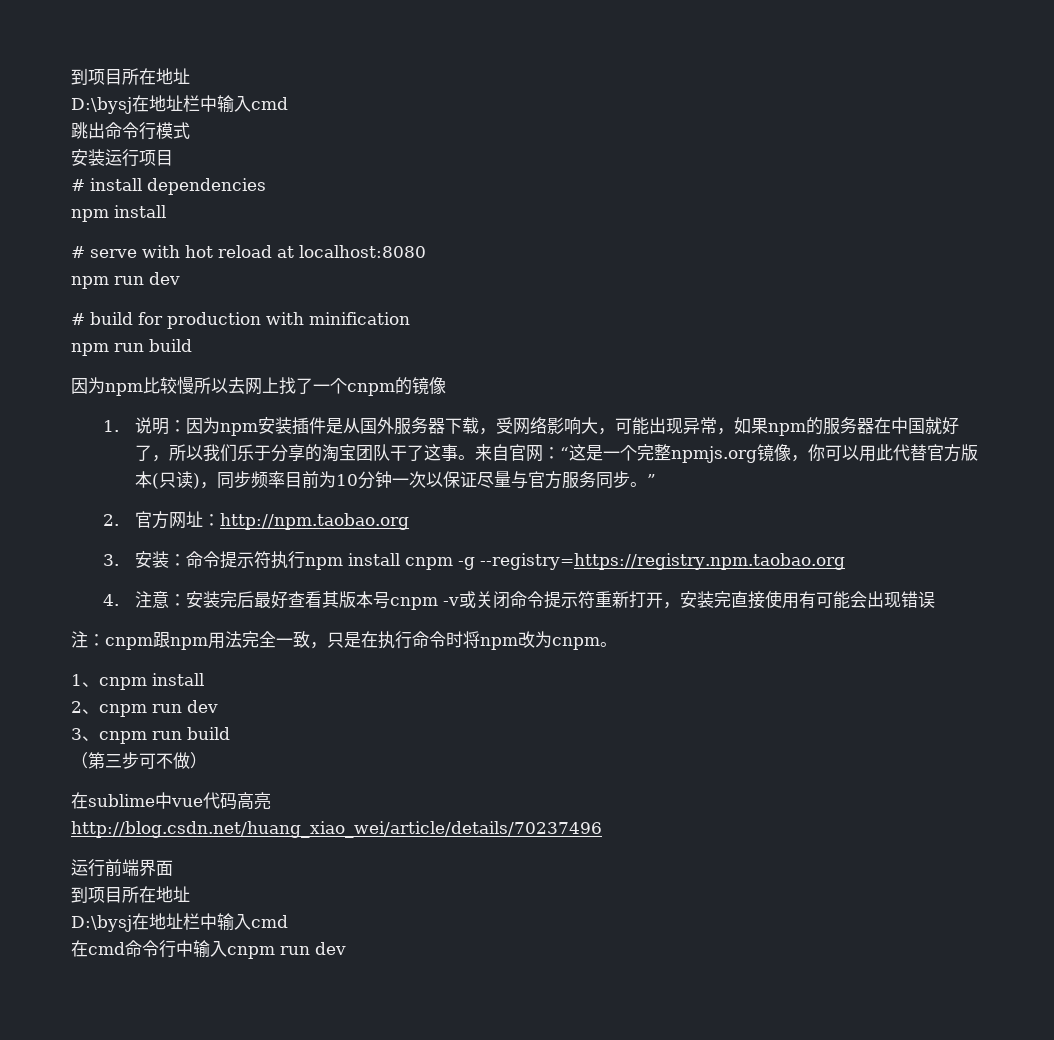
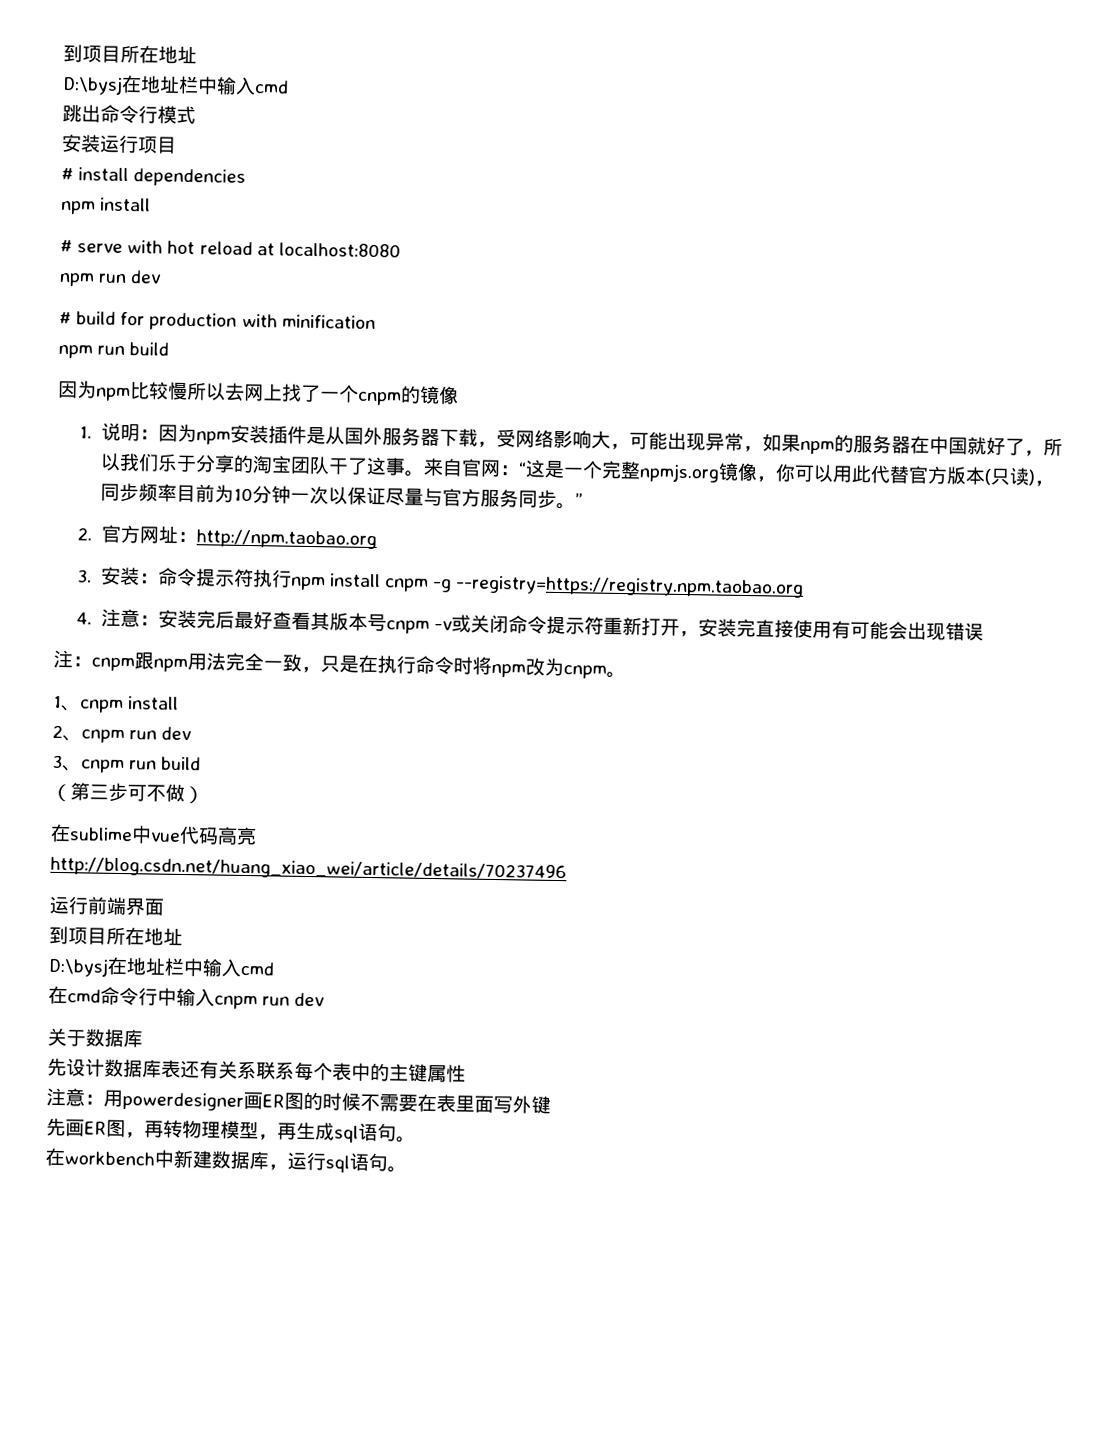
+ 关于数据库
+ 先设计数据库表还有关系联系每个表中的主键属性
+ 注意：用powerdesigner画ER图的时候不需要在表里面写外键
+ 先画ER图，再转物理模型，再生成sql语句。
+ 在workbench中新建数据库，运行sql语句。

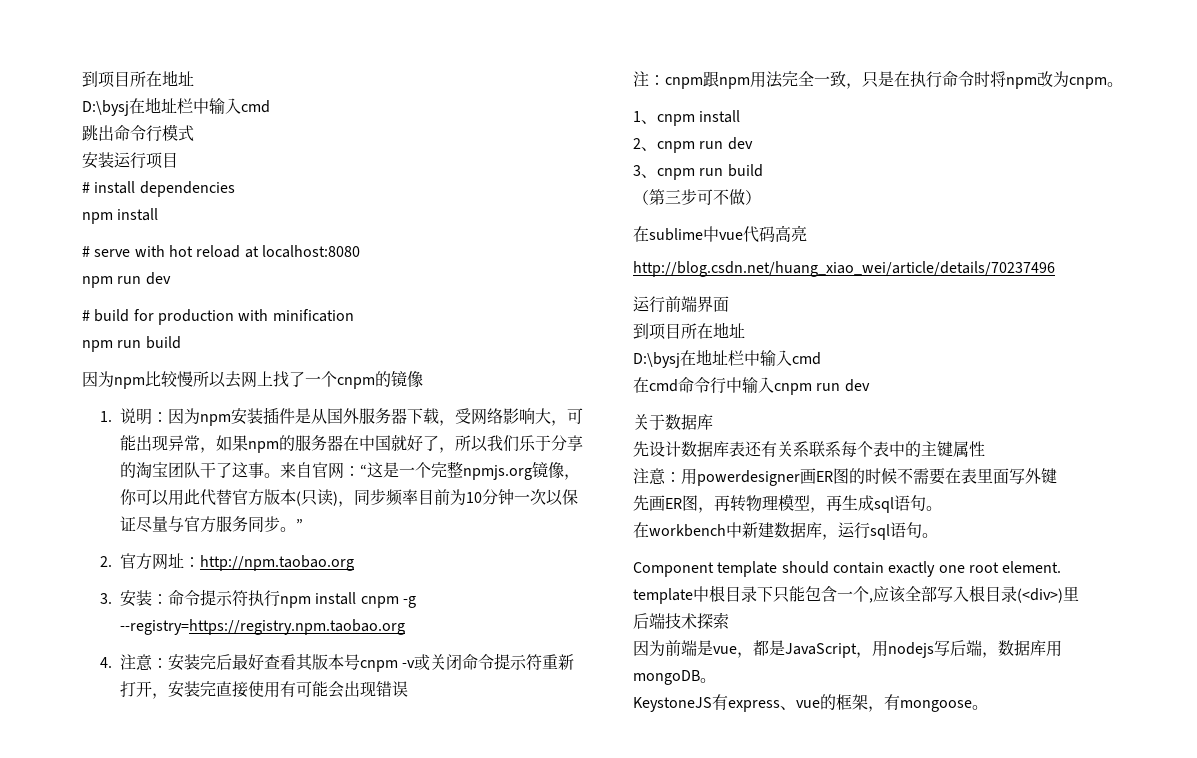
+ Component template should contain exactly one root element.
+ template中根目录下只能包含一个,应该全部写入根目录(<div>)里
+ 后端技术探索
+ 因为前端是vue，都是JavaScript，用nodejs写后端，数据库用mongoDB。
+ KeystoneJS有express、vue的框架，有mongoose。

